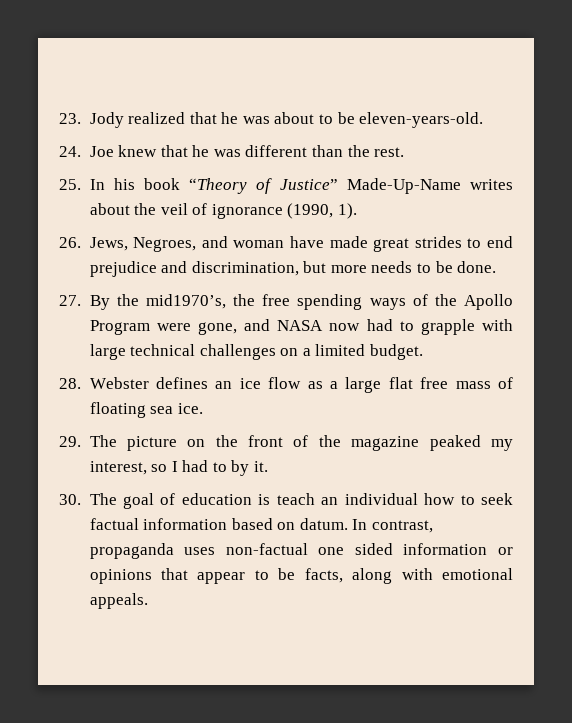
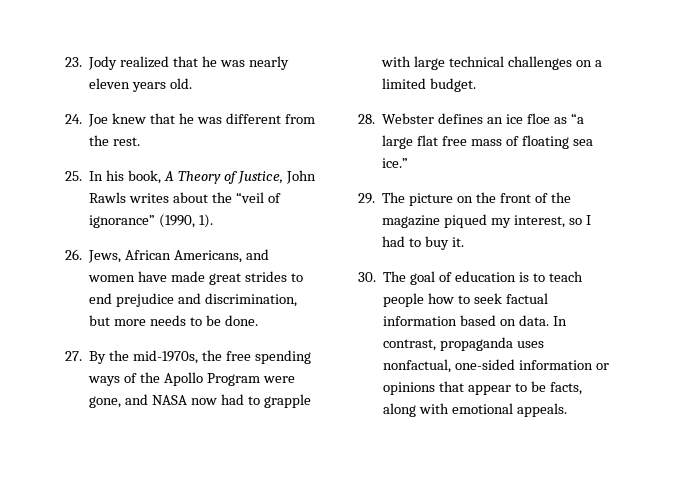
- 23. Jody realized that he was about to be eleven-years-old.
+ 23. Jody realized that he was nearly eleven years old.
- 24. Joe knew that he was different than the rest.
+ 24. Joe knew that he was different from the rest.
- 25. In his book “Theory of Justice” Made-Up-Name writes about the veil of ignorance (1990, 1).
+ 25. In his book, A Theory of Justice, John Rawls writes about the “veil of ignorance” (1990, 1).
- 26. Jews, Negroes, and woman have made great strides to end prejudice and discrimination, but more needs to be done.
+ 26. Jews, African Americans, and women have made great strides to end prejudice and discrimination, but more needs to be done.
- 27. By the mid1970’s, the free spending ways of the Apollo Program were gone, and NASA now had to grapple with large technical challenges on a limited budget.
+ 27. By the mid-1970s, the free spending ways of the Apollo Program were gone, and NASA now had to grapple with large technical challenges on a limited budget.
- 28. Webster defines an ice flow as a large flat free mass of floating sea ice.
+ 28. Webster defines an ice floe as “a large flat free mass of floating sea ice.”
- 29. The picture on the front of the magazine peaked my interest, so I had to by it.
+ 29. The picture on the front of the magazine piqued my interest, so I had to buy it.
- 30. The goal of education is teach an individual how to seek factual information based on datum.
+ 30. The goal of education is to teach people how to seek factual information based on data.
- In contrast, propaganda uses non-factual one sided information or opinions that appear to be facts, along with emotional appeals.
+ In contrast, propaganda uses nonfactual, one-sided information or opinions that appear to be facts, along with emotional appeals.

